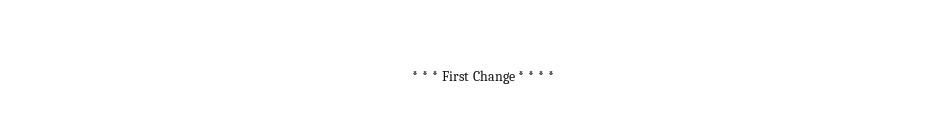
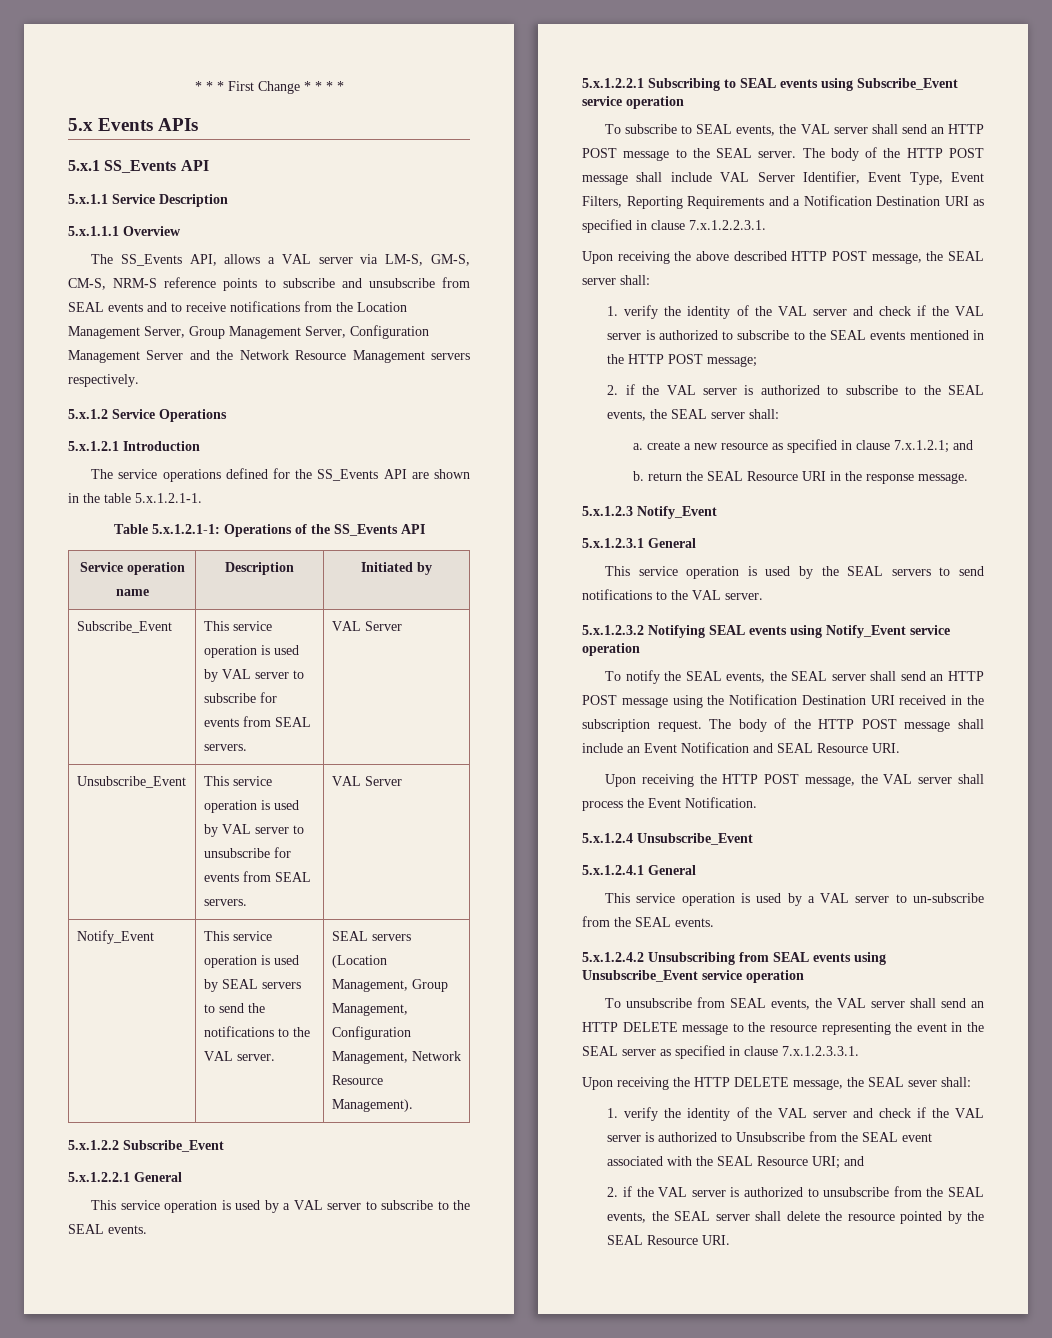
+ 5.x Events APIs
+ 5.x.1 SS_Events API
+ 5.x.1.1 Service Description
+ 5.x.1.1.1 Overview
+ The SS_Events API, allows a VAL server via LM-S, GM-S, CM-S, NRM-S reference points to subscribe and unsubscribe from SEAL events and to receive notifications from the Location Management Server, Group Management Server, Configuration Management Server and the Network Resource Management servers respectively.
+ 5.x.1.2 Service Operations
+ 5.x.1.2.1 Introduction
+ The service operations defined for the SS_Events API are shown in the table 5.x.1.2.1-1.
+ Table 5.x.1.2.1-1: Operations of the SS_Events API
+ Service operation name | Description | Initiated by
+ Subscribe_Event | This service operation is used by VAL server to subscribe for events from SEAL servers. | VAL Server
+ Unsubscribe_Event | This service operation is used by VAL server to unsubscribe for events from SEAL servers. | VAL Server
+ Notify_Event | This service operation is used by SEAL servers to send the notifications to the VAL server. | SEAL servers (Location Management, Group Management, Configuration Management, Network Resource Management).
+ 5.x.1.2.2 Subscribe_Event
+ 5.x.1.2.2.1 General
+ This service operation is used by a VAL server to subscribe to the SEAL events.
+ 5.x.1.2.2.1 Subscribing to SEAL events using Subscribe_Event service operation
+ To subscribe to SEAL events, the VAL server shall send an HTTP POST message to the SEAL server. The body of the HTTP POST message shall include VAL Server Identifier, Event Type, Event Filters, Reporting Requirements and a Notification Destination URI as specified in clause 7.x.1.2.2.3.1.
+ Upon receiving the above described HTTP POST message, the SEAL server shall:
+ 1. verify the identity of the VAL server and check if the VAL server is authorized to subscribe to the SEAL events mentioned in the HTTP POST message;
+ 2. if the VAL server is authorized to subscribe to the SEAL events, the SEAL server shall:
+ a. create a new resource as specified in clause 7.x.1.2.1; and
+ b. return the SEAL Resource URI in the response message.
+ 5.x.1.2.3 Notify_Event
+ 5.x.1.2.3.1 General
+ This service operation is used by the SEAL servers to send notifications to the VAL server.
+ 5.x.1.2.3.2 Notifying SEAL events using Notify_Event service operation
+ To notify the SEAL events, the SEAL server shall send an HTTP POST message using the Notification Destination URI received in the subscription request. The body of the HTTP POST message shall include an Event Notification and SEAL Resource URI.
+ Upon receiving the HTTP POST message, the VAL server shall process the Event Notification.
+ 5.x.1.2.4 Unsubscribe_Event
+ 5.x.1.2.4.1 General
+ This service operation is used by a VAL server to un-subscribe from the SEAL events.
+ 5.x.1.2.4.2 Unsubscribing from SEAL events using Unsubscribe_Event service operation
+ To unsubscribe from SEAL events, the VAL server shall send an HTTP DELETE message to the resource representing the event in the SEAL server as specified in clause 7.x.1.2.3.3.1.
+ Upon receiving the HTTP DELETE message, the SEAL sever shall:
+ 1. verify the identity of the VAL server and check if the VAL server is authorized to Unsubscribe from the SEAL event associated with the SEAL Resource URI; and
+ 2. if the VAL server is authorized to unsubscribe from the SEAL events, the SEAL server shall delete the resource pointed by the SEAL Resource URI.

